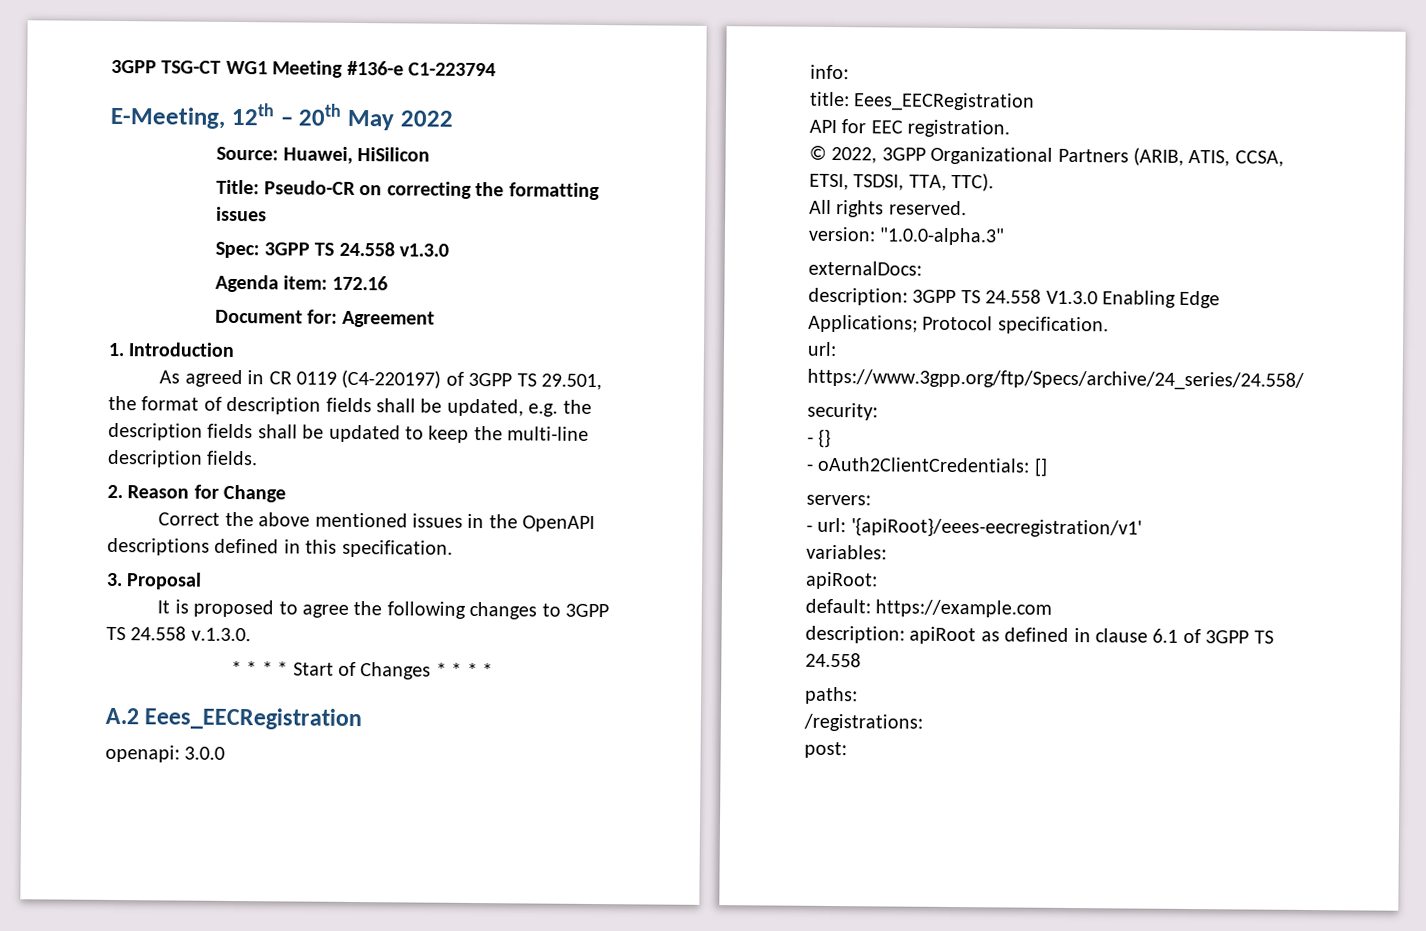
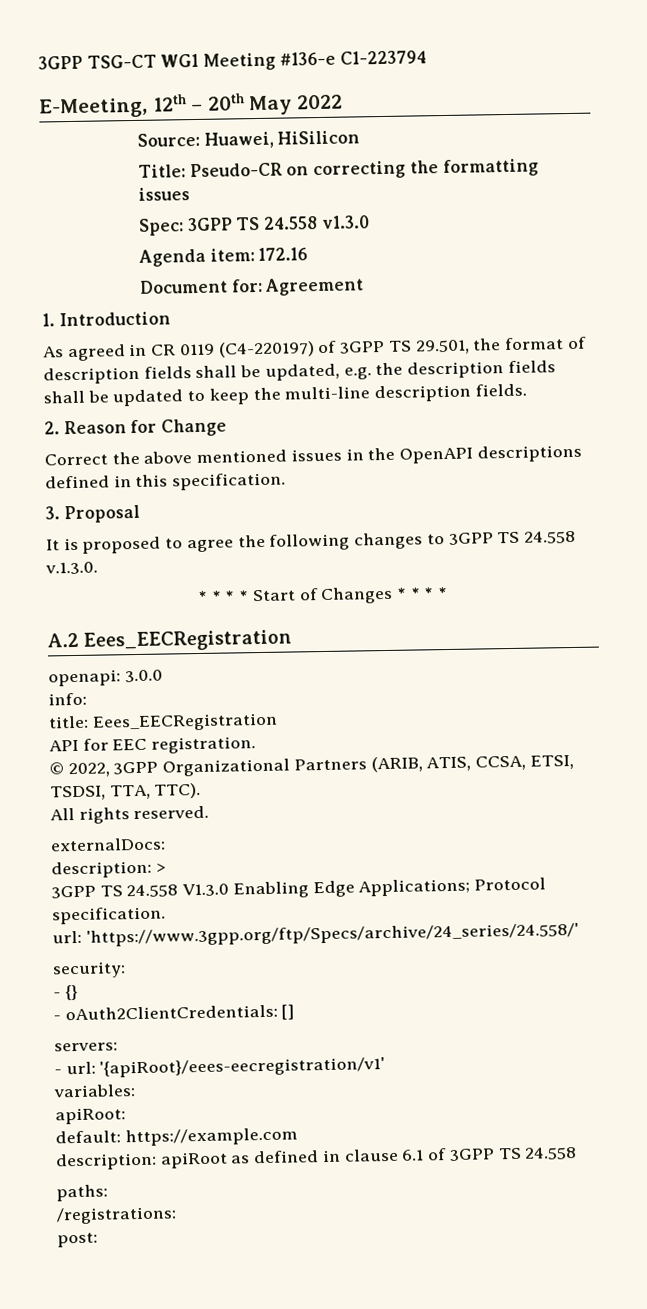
- version: "1.0.0-alpha.3"
- description: 3GPP TS 24.558 V1.3.0 Enabling Edge Applications; Protocol specification.
+ description: >
+ 3GPP TS 24.558 V1.3.0 Enabling Edge Applications; Protocol specification.
- url: https://www.3gpp.org/ftp/Specs/archive/24_series/24.558/
+ url: 'https://www.3gpp.org/ftp/Specs/archive/24_series/24.558/'

